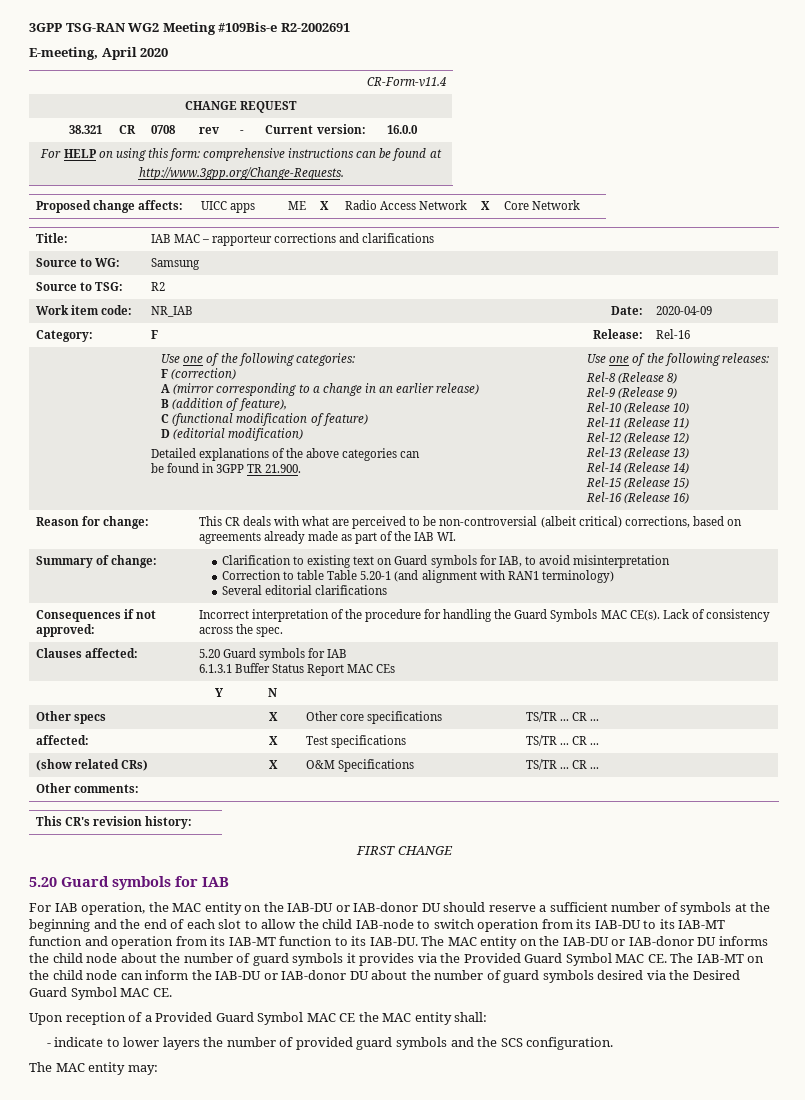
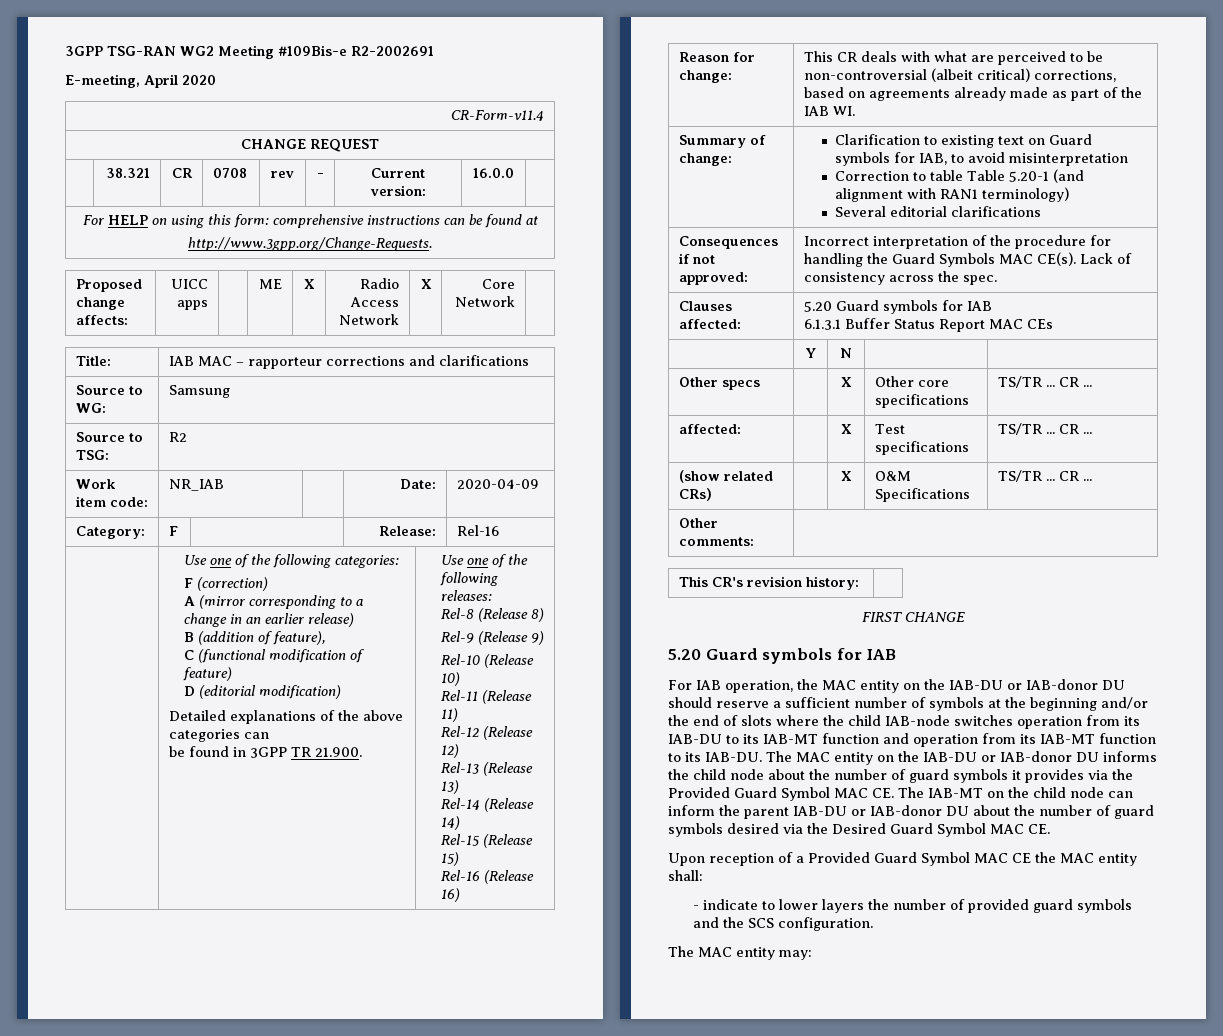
- For IAB operation, the MAC entity on the IAB-DU or IAB-donor DU should reserve a sufficient number of symbols at the beginning and the end of each slot to allow the child IAB-node to switch operation from its IAB-DU to its IAB-MT function and operation from its IAB-MT function to its IAB-DU.
+ For IAB operation, the MAC entity on the IAB-DU or IAB-donor DU should reserve a sufficient number of symbols at the beginning and/or the end of slots where the child IAB-node switches operation from its IAB-DU to its IAB-MT function and operation from its IAB-MT function to its IAB-DU.
- The MAC entity on the IAB-DU or IAB-donor DU informs the child node about the number of guard symbols it provides via the Provided Guard Symbol MAC CE. The IAB-MT on the child node can inform the IAB-DU or IAB-donor DU about the number of guard symbols desired via the Desired Guard Symbol MAC CE.
+ The MAC entity on the IAB-DU or IAB-donor DU informs the child node about the number of guard symbols it provides via the Provided Guard Symbol MAC CE. The IAB-MT on the child node can inform the parent IAB-DU or IAB-donor DU about the number of guard symbols desired via the Desired Guard Symbol MAC CE.

